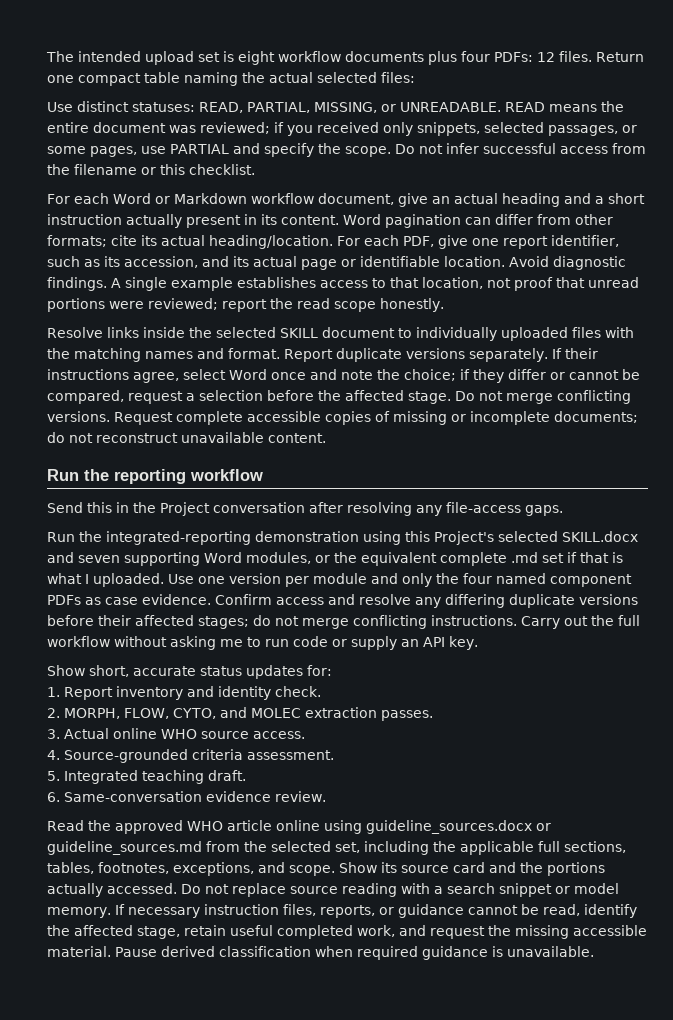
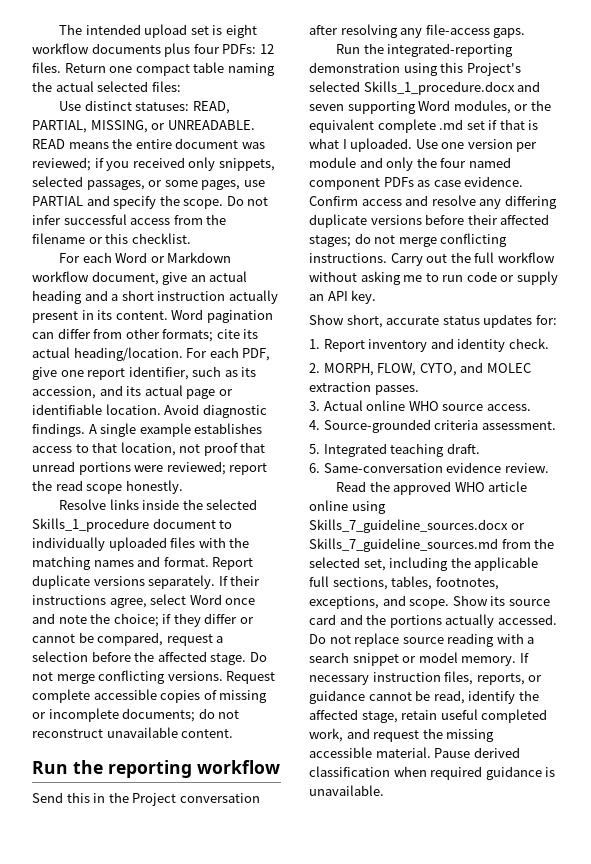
- Resolve links inside the selected SKILL document to individually uploaded files with the matching names and format.
+ Resolve links inside the selected Skills_1_procedure document to individually uploaded files with the matching names and format.
- Run the integrated-reporting demonstration using this Project's selected SKILL.docx and seven supporting Word modules, or the equivalent complete .md set if that is what I uploaded.
+ Run the integrated-reporting demonstration using this Project's selected Skills_1_procedure.docx and seven supporting Word modules, or the equivalent complete .md set if that is what I uploaded.
- Read the approved WHO article online using guideline_sources.docx or guideline_sources.md from the selected set, including the applicable full sections, tables, footnotes, exceptions, and scope.
+ Read the approved WHO article online using Skills_7_guideline_sources.docx or Skills_7_guideline_sources.md from the selected set, including the applicable full sections, tables, footnotes, exceptions, and scope.

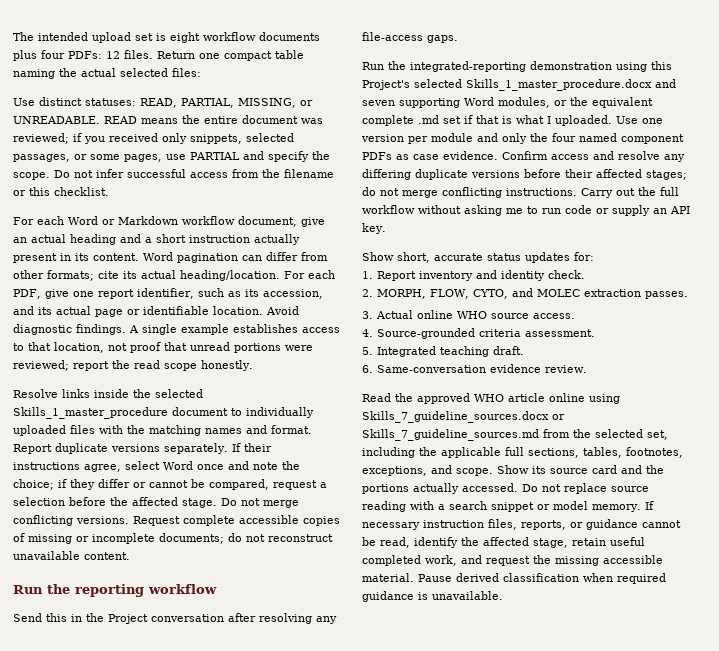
- Resolve links inside the selected Skills_1_procedure document to individually uploaded files with the matching names and format.
+ Resolve links inside the selected Skills_1_master_procedure document to individually uploaded files with the matching names and format.
- Run the integrated-reporting demonstration using this Project's selected Skills_1_procedure.docx and seven supporting Word modules, or the equivalent complete .md set if that is what I uploaded.
+ Run the integrated-reporting demonstration using this Project's selected Skills_1_master_procedure.docx and seven supporting Word modules, or the equivalent complete .md set if that is what I uploaded.

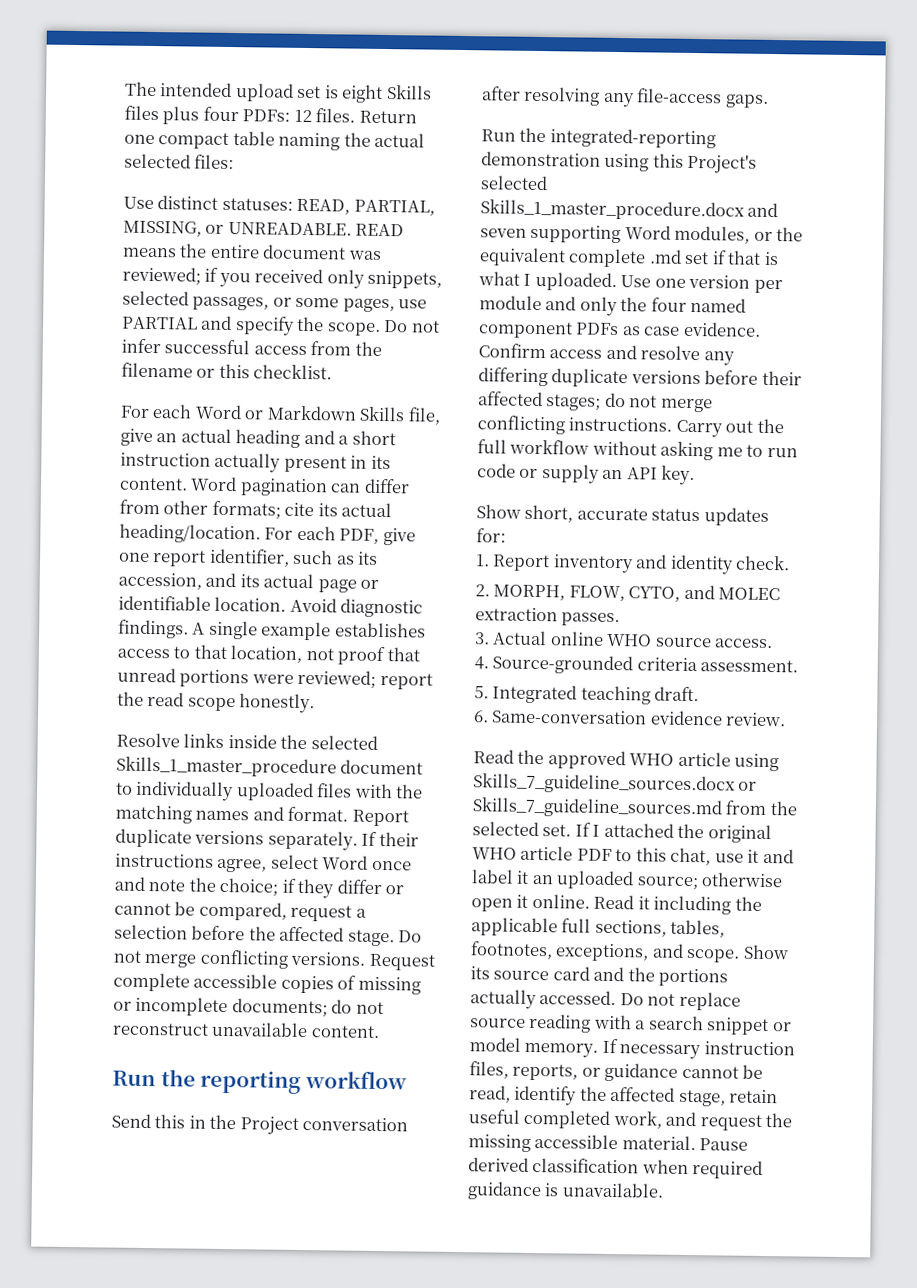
- The intended upload set is eight workflow documents plus four PDFs: 12 files.
+ The intended upload set is eight Skills files plus four PDFs: 12 files.
- For each Word or Markdown workflow document, give an actual heading and a short instruction actually present in its content.
+ For each Word or Markdown Skills file, give an actual heading and a short instruction actually present in its content.
- Read the approved WHO article online using Skills_7_guideline_sources.docx or Skills_7_guideline_sources.md from the selected set, including the applicable full sections, tables, footnotes, exceptions, and scope.
+ Read the approved WHO article using Skills_7_guideline_sources.docx or Skills_7_guideline_sources.md from the selected set. If I attached the original WHO article PDF to this chat, use it and label it an uploaded source; otherwise open it online. Read it including the applicable full sections, tables, footnotes, exceptions, and scope.

